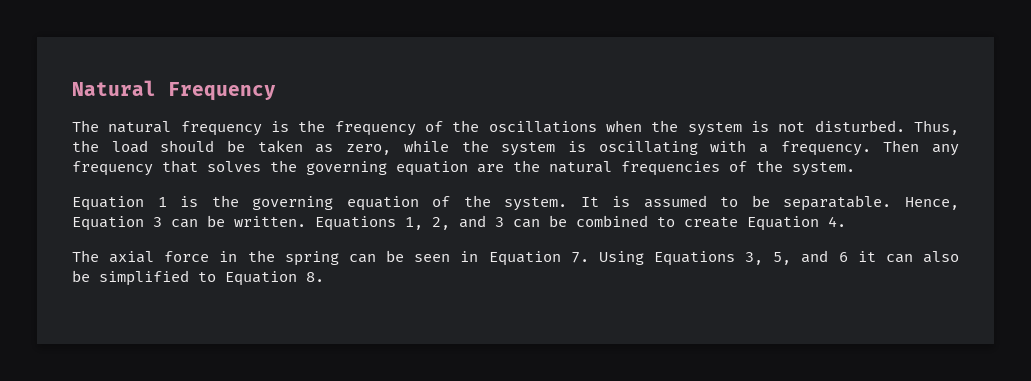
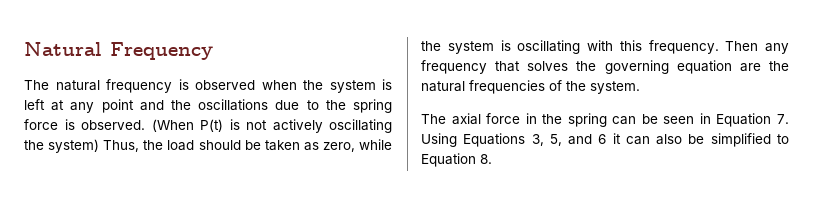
- The natural frequency is the frequency of the oscillations when the system is not disturbed. Thus, the load should be taken as zero, while the system is oscillating with a frequency.
+ The natural frequency is observed when the system is left at any point and the oscillations due to the spring force is observed. (When P(t) is not actively oscillating the system) Thus, the load should be taken as zero, while the system is oscillating with this frequency.
- Equation 1 is the governing equation of the system. It is assumed to be separatable. Hence, Equation 3 can be written. Equations 1, 2, and 3 can be combined to create Equation 4.

